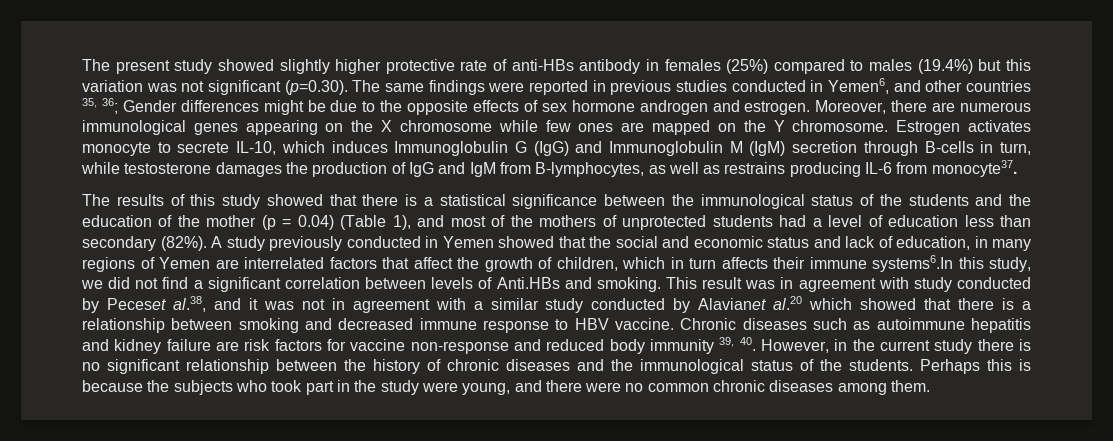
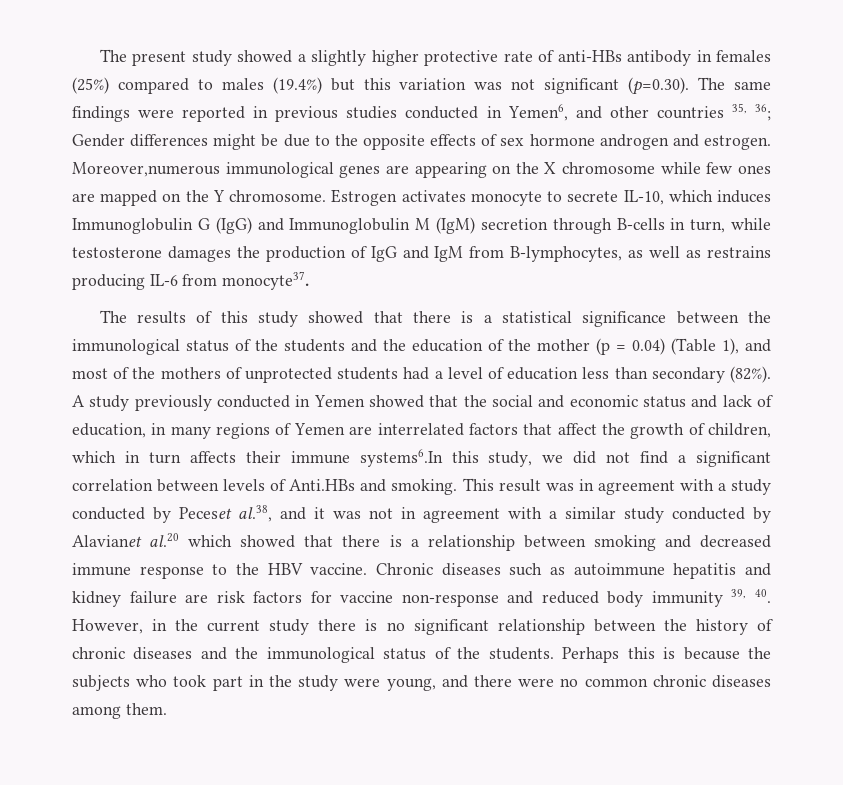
- The present study showed slightly higher protective rate of anti-HBs antibody in females (25%) compared to males (19.4%) but this variation was not significant (p=0.30). The same findings were reported in previous studies conducted in Yemen6, and other countries 35, 36; Gender differences might be due to the opposite effects of sex hormone androgen and estrogen.
+ The present study showed a slightly higher protective rate of anti-HBs antibody in females (25%) compared to males (19.4%) but this variation was not significant (p=0.30). The same findings were reported in previous studies conducted in Yemen6, and other countries 35, 36; Gender differences might be due to the opposite effects of sex hormone androgen and estrogen.
- Moreover, there are numerous immunological genes appearing on the X chromosome while few ones are mapped on the Y chromosome.
+ Moreover,numerous immunological genes are appearing on the X chromosome while few ones are mapped on the Y chromosome.
- This result was in agreement with study conducted by Peceset al.38, and it was not in agreement with a similar study conducted by Alavianet al.20 which showed that there is a relationship between smoking and decreased immune response to HBV vaccine.
+ This result was in agreement with a study conducted by Peceset al.38, and it was not in agreement with a similar study conducted by Alavianet al.20 which showed that there is a relationship between smoking and decreased immune response to the HBV vaccine.

